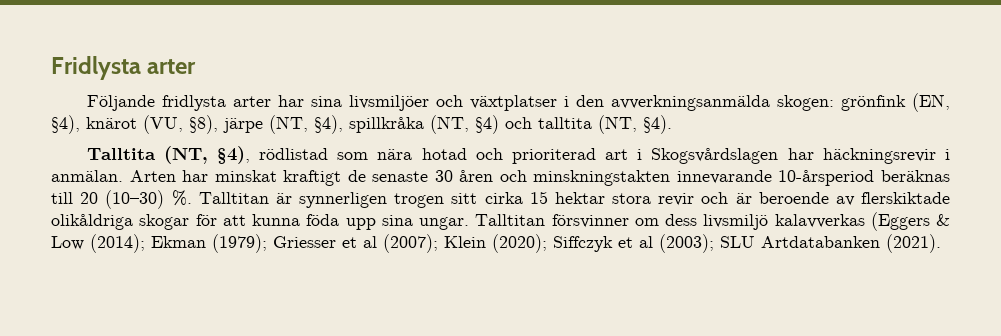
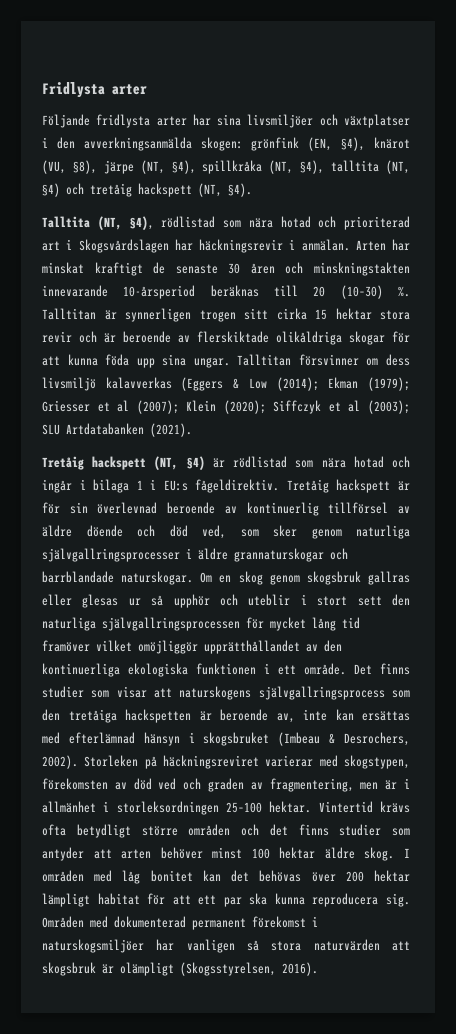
- Följande fridlysta arter har sina livsmiljöer och växtplatser i den avverkningsanmälda skogen: grönfink (EN, §4), knärot (VU, §8), järpe (NT, §4), spillkråka (NT, §4) och talltita (NT, §4).
+ Följande fridlysta arter har sina livsmiljöer och växtplatser i den avverkningsanmälda skogen: grönfink (EN, §4), knärot (VU, §8), järpe (NT, §4), spillkråka (NT, §4), talltita (NT, §4) och tretåig hackspett (NT, §4).
+ Tretåig hackspett (NT, §4) är rödlistad som nära hotad och ingår i bilaga 1 i EU:s fågeldirektiv. Tretåig hackspett är för sin överlevnad beroende av kontinuerlig tillförsel av äldre döende och död ved, som sker genom naturliga självgallringsprocesser i äldre grannaturskogar och barrblandade naturskogar. Om en skog genom skogsbruk gallras eller glesas ur så upphör och uteblir i stort sett den naturliga självgallringsprocessen för mycket lång tid framöver vilket omöjliggör upprätthållandet av den kontinuerliga ekologiska funktionen i ett område. Det finns studier som visar att naturskogens självgallringsprocess som den tretåiga hackspetten är beroende av, inte kan ersättas med efterlämnad hänsyn i skogsbruket (Imbeau & Desrochers, 2002). Storleken på häckningsreviret varierar med skogstypen, förekomsten av död ved och graden av fragmentering, men är i allmänhet i storleksordningen 25–100 hektar. Vintertid krävs ofta betydligt större områden och det finns studier som antyder att arten behöver minst 100 hektar äldre skog. I områden med låg bonitet kan det behövas över 200 hektar lämpligt habitat för att ett par ska kunna reproducera sig. Områden med dokumenterad permanent förekomst i naturskogsmiljöer har vanligen så stora naturvärden att skogsbruk är olämpligt (Skogsstyrelsen, 2016).

